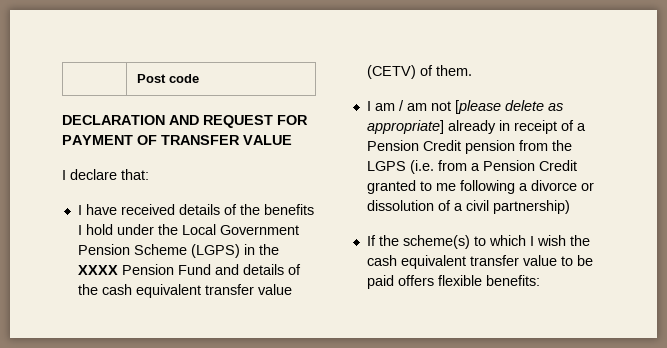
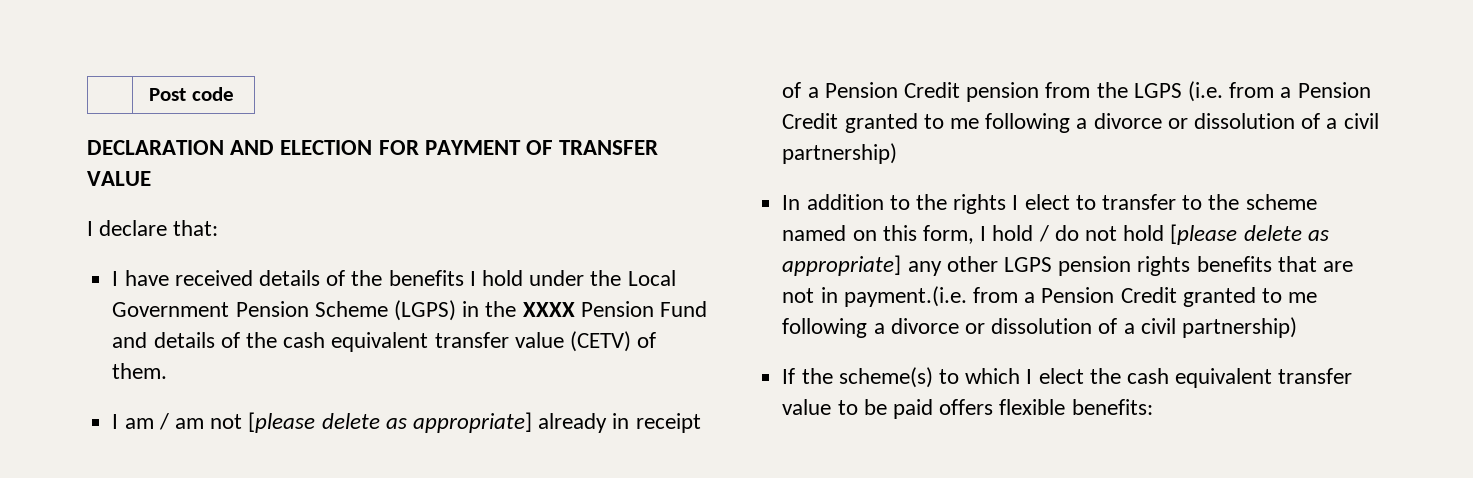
- DECLARATION AND REQUEST FOR PAYMENT OF TRANSFER VALUE
+ DECLARATION AND ELECTION FOR PAYMENT OF TRANSFER VALUE
+ In addition to the rights I elect to transfer to the scheme named on this form, I hold / do not hold [please delete as appropriate] any other LGPS pension rights benefits that are not in payment.(i.e. from a Pension Credit granted to me following a divorce or dissolution of a civil partnership)
- If the scheme(s) to which I wish the cash equivalent transfer value to be paid offers flexible benefits:
+ If the scheme(s) to which I elect the cash equivalent transfer value to be paid offers flexible benefits:

